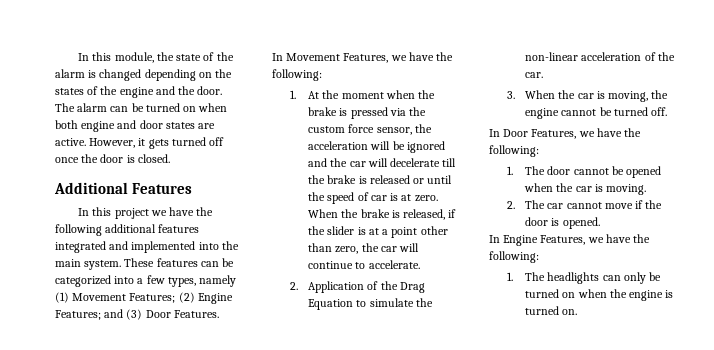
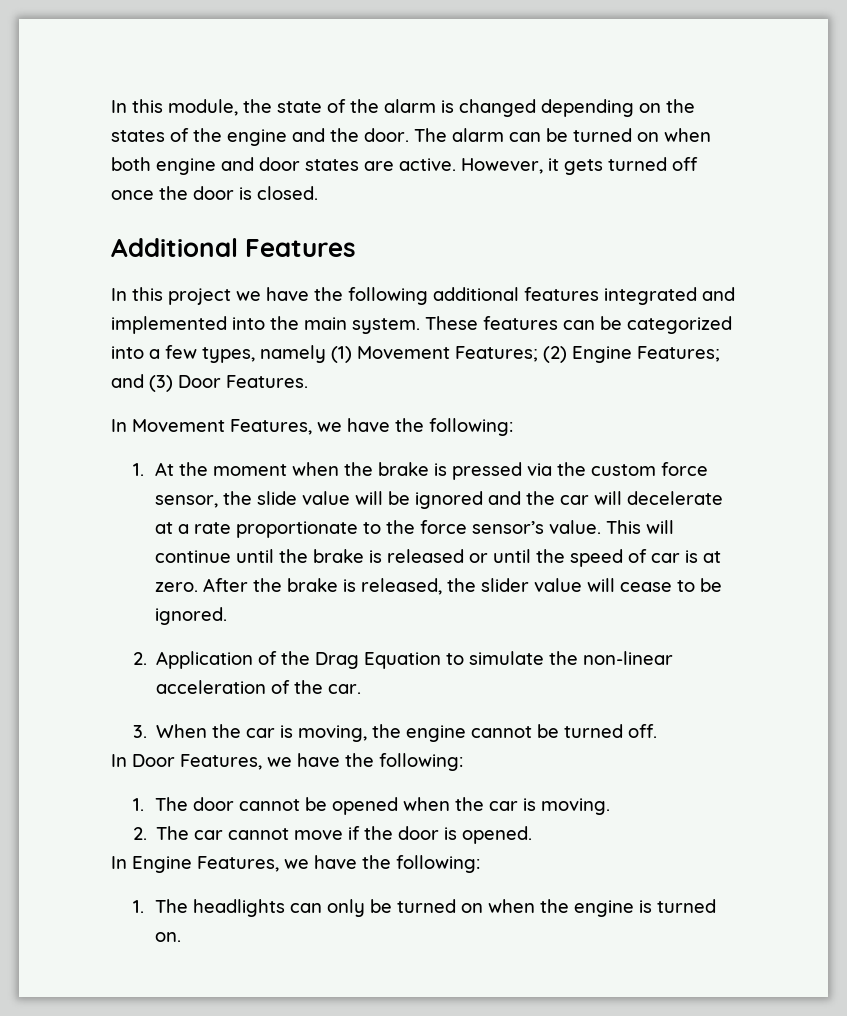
- 1. At the moment when the brake is pressed via the custom force sensor, the acceleration will be ignored and the car will decelerate till the brake is released or until the speed of car is at zero.
+ 1. At the moment when the brake is pressed via the custom force sensor, the slide value will be ignored and the car will decelerate at a rate proportionate to the force sensor’s value. This will continue until the brake is released or until the speed of car is at zero.
- When the brake is released, if the slider is at a point other than zero, the car will continue to accelerate.
+ After the brake is released, the slider value will cease to be ignored.

